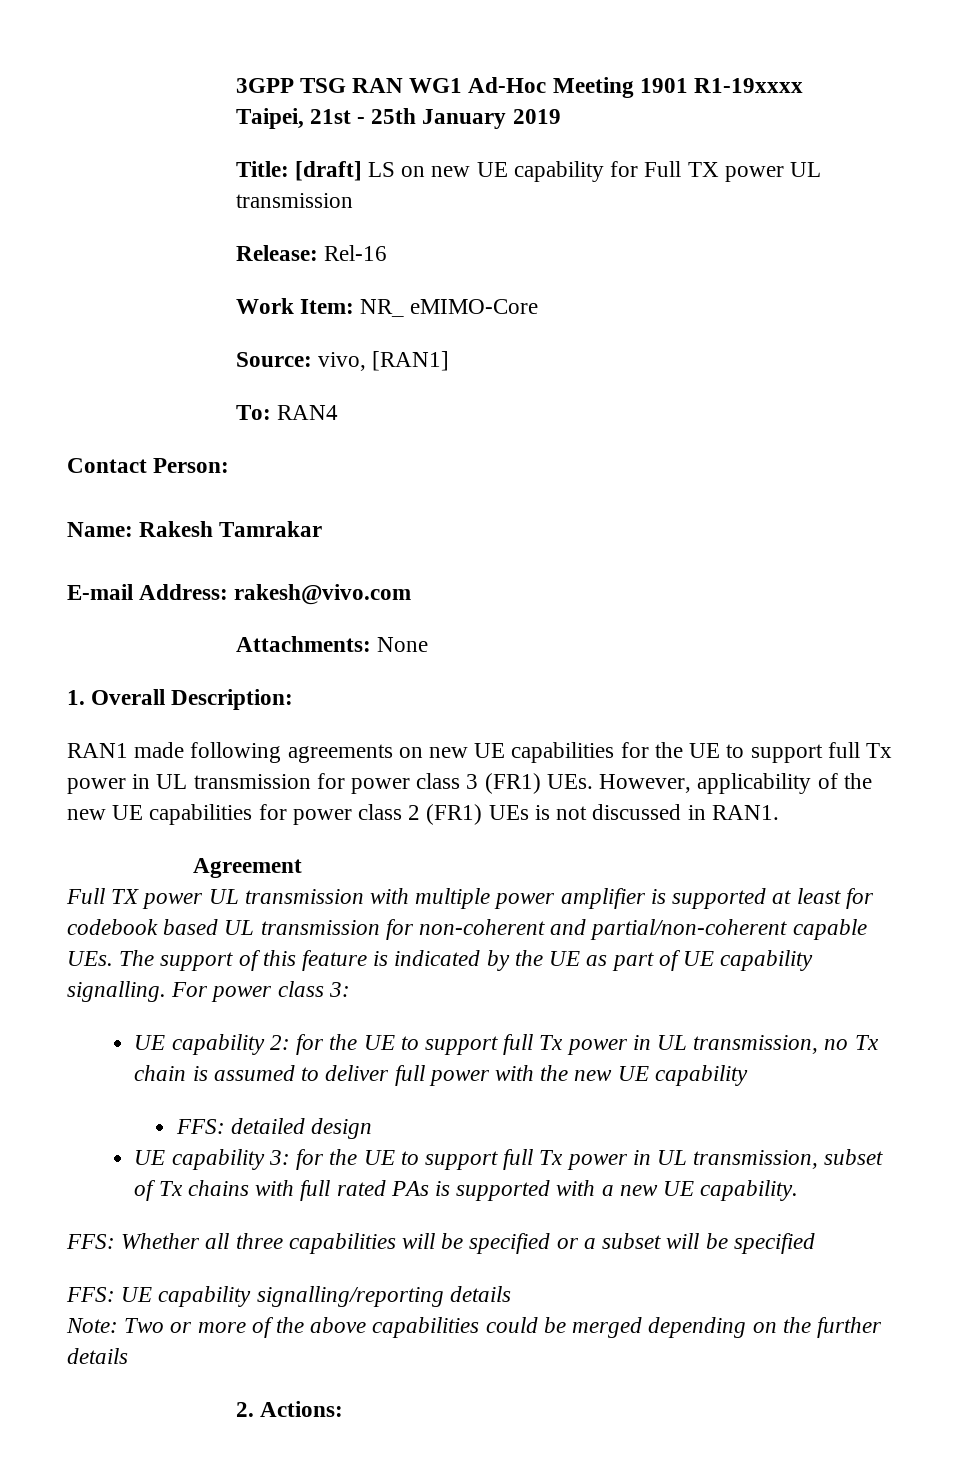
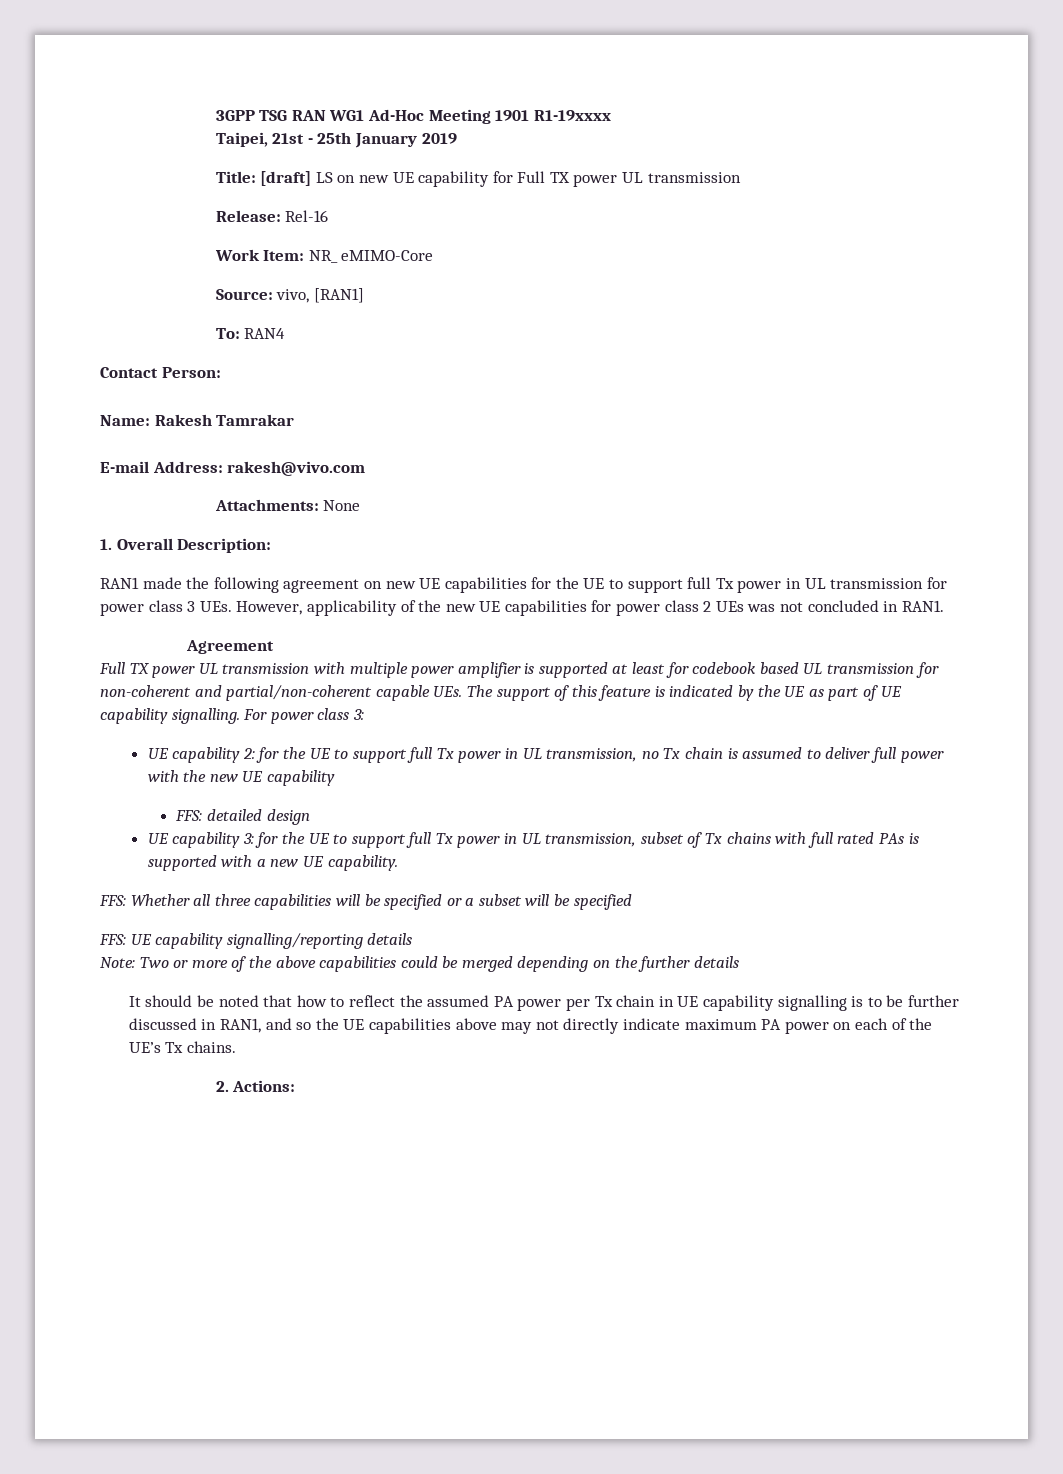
- RAN1 made following agreements on new UE capabilities for the UE to support full Tx power in UL transmission for power class 3 (FR1) UEs. However, applicability of the new UE capabilities for power class 2 (FR1) UEs is not discussed in RAN1.
+ RAN1 made the following agreement on new UE capabilities for the UE to support full Tx power in UL transmission for power class 3 UEs. However, applicability of the new UE capabilities for power class 2 UEs was not concluded in RAN1.
+ It should be noted that how to reflect the assumed PA power per Tx chain in UE capability signalling is to be further discussed in RAN1, and so the UE capabilities above may not directly indicate maximum PA power on each of the UE’s Tx chains.

